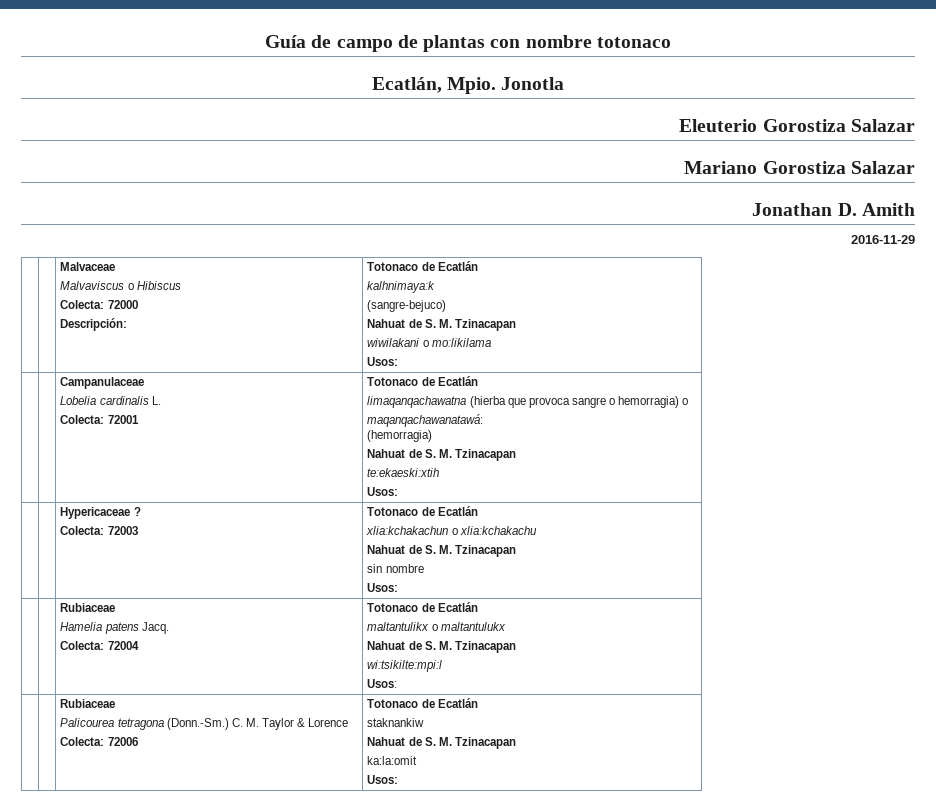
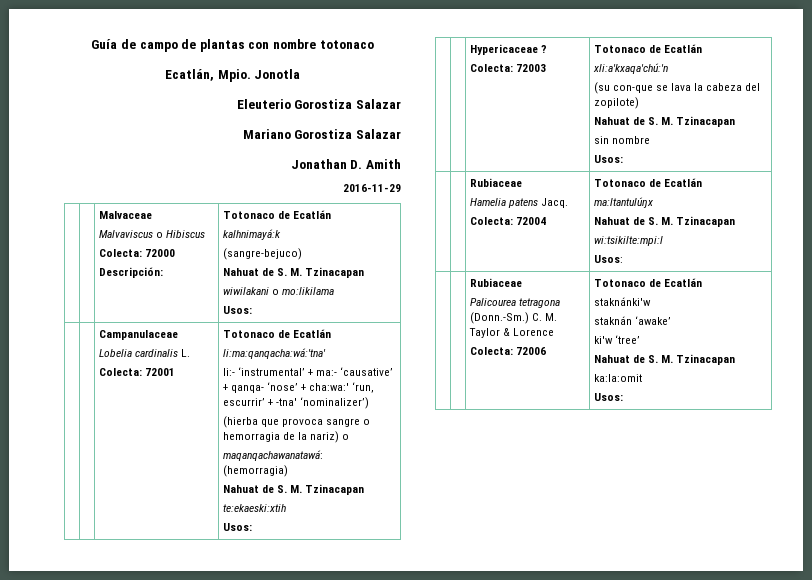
  | | Malvaceae
  Malvaviscus o Hibiscus
  Colecta: 72000
  Descripción: | Totonaco de Ecatlán
- kalhnimaya:k
+ kalhnimayá:k
- limaqanqachawatna (hierba que provoca sangre o hemorragia) o
+ li:ma:qanqacha:wá:'tna'
+ li:- ‘instrumental’ + ma:- ‘causative’ + qanqa- ‘nose’ + cha:wa:' ‘run, escurrir’ + -tna' ‘nominalizer’)
+ (hierba que provoca sangre o hemorragia de la nariz) o
  | | Hypericaceae ?
  Colecta: 72003 | Totonaco de Ecatlán
- xlia:kchakachun o xlia:kchakachu
+ xli:a'kxaqa'chú:'n
+ (su con-que se lava la cabeza del zopilote)
  Nahuat de S. M. Tzinacapan
  sin nombre
  Usos:
  | | Rubiaceae
  Hamelia patens Jacq.
  Colecta: 72004 | Totonaco de Ecatlán
- maltantulikx o maltantulukx
+ ma:ltantulúŋx
  Nahuat de S. M. Tzinacapan
  wi:tsikilte:mpi:l
  Usos:
  | | Rubiaceae
  Palicourea tetragona (Donn.-Sm.) C. M. Taylor & Lorence
  Colecta: 72006 | Totonaco de Ecatlán
- staknankiw
+ staknánki'w
+ staknán ‘awake’
+ ki'w ‘tree’

